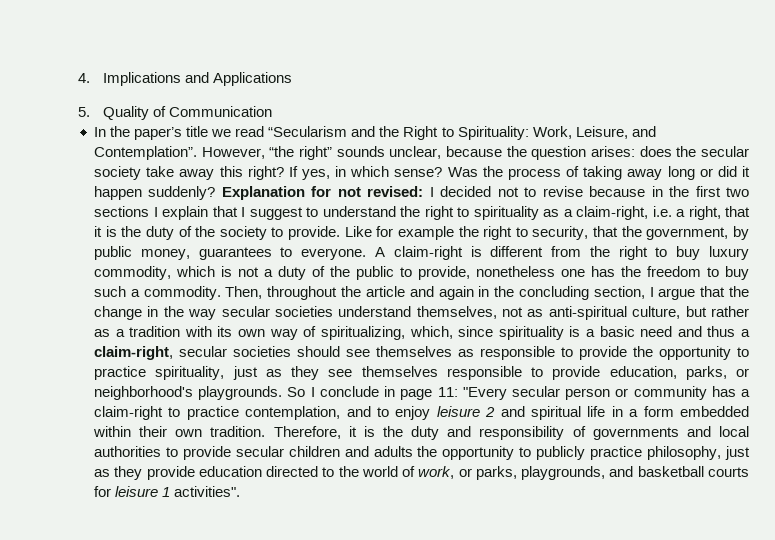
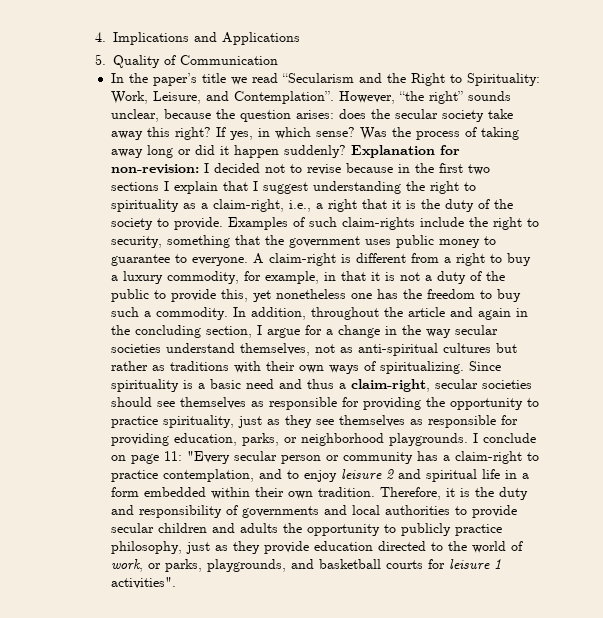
- Explanation for not revised: I decided not to revise because in the first two sections I explain that I suggest to understand the right to spirituality as a claim-right, i.e. a right, that it is the duty of the society to provide.
+ Explanation for non-revision: I decided not to revise because in the first two sections I explain that I suggest understanding the right to spirituality as a claim-right, i.e., a right that it is the duty of the society to provide.
- Like for example the right to security, that the government, by public money, guarantees to everyone.
+ Examples of such claim-rights include the right to security, something that the government uses public money to guarantee to everyone.
- A claim-right is different from the right to buy luxury commodity, which is not a duty of the public to provide, nonetheless one has the freedom to buy such a commodity.
+ A claim-right is different from a right to buy a luxury commodity, for example, in that it is not a duty of the public to provide this, yet nonetheless one has the freedom to buy such a commodity.
- Then, throughout the article and again in the concluding section, I argue that the change in the way secular societies understand themselves, not as anti-spiritual culture, but rather as a tradition with its own way of spiritualizing, which, since spirituality is a basic need and thus a claim-right, secular societies should see themselves as responsible to provide the opportunity to practice spirituality, just as they see themselves responsible to provide education, parks, or neighborhood's playgrounds. So I conclude in page 11:
+ In addition, throughout the article and again in the concluding section, I argue for a change in the way secular societies understand themselves, not as anti-spiritual cultures but rather as traditions with their own ways of spiritualizing. Since spirituality is a basic need and thus a claim-right, secular societies should see themselves as responsible for providing the opportunity to practice spirituality, just as they see themselves as responsible for providing education, parks, or neighborhood playgrounds. I conclude on page 11:

